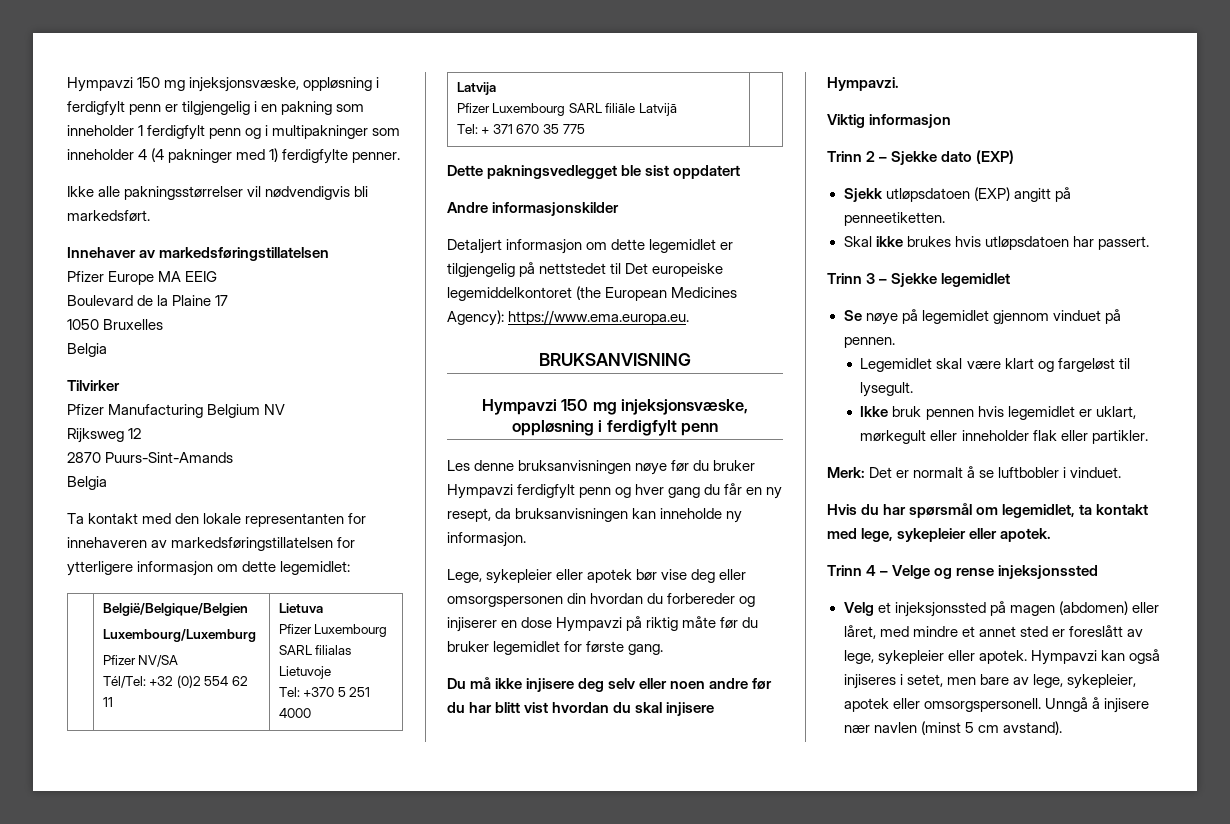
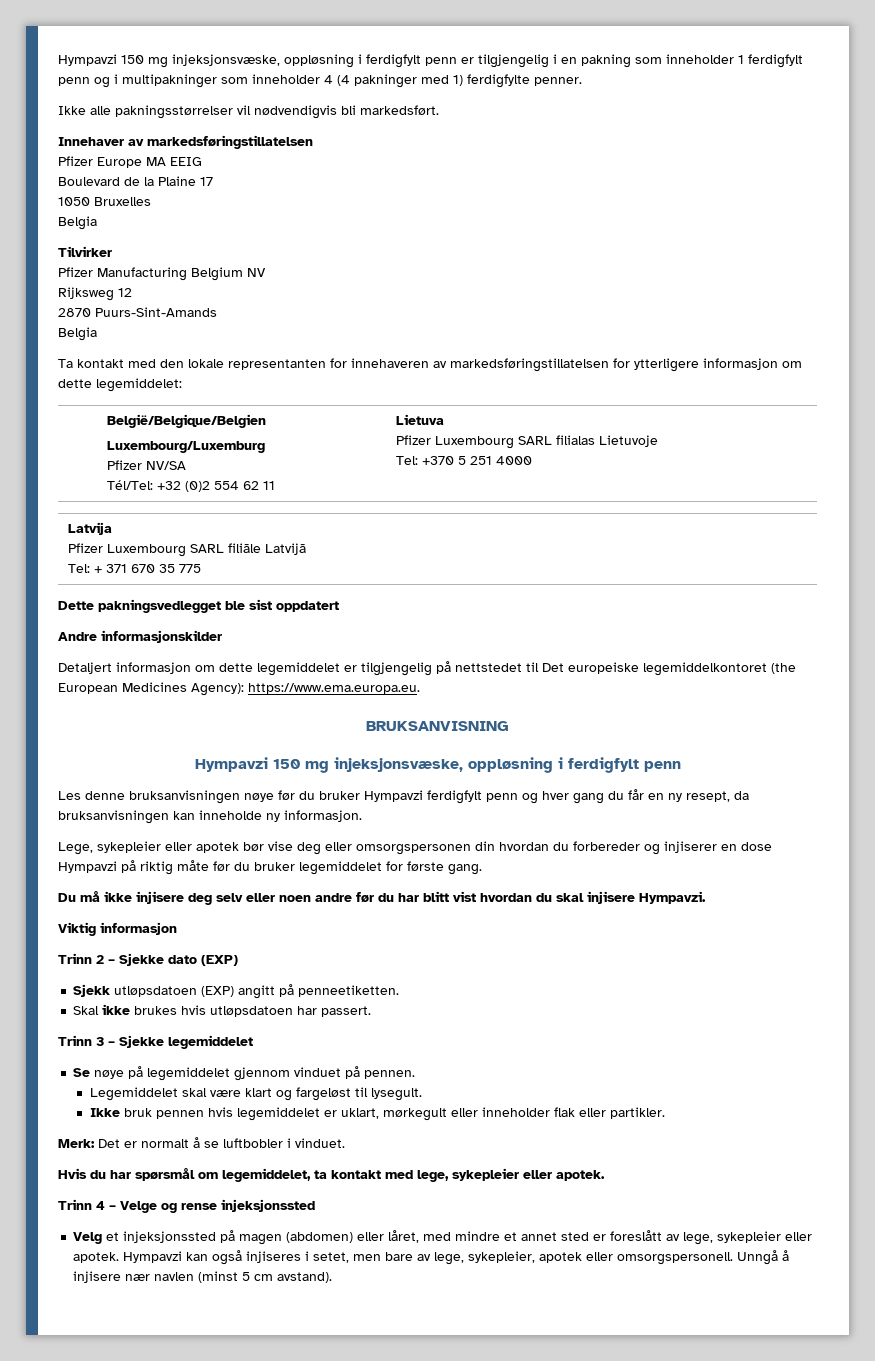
- Ta kontakt med den lokale representanten for innehaveren av markedsføringstillatelsen for ytterligere informasjon om dette legemidlet:
+ Ta kontakt med den lokale representanten for innehaveren av markedsføringstillatelsen for ytterligere informasjon om dette legemiddelet:
- Detaljert informasjon om dette legemidlet er tilgjengelig på nettstedet til Det europeiske legemiddelkontoret (the European Medicines Agency): https://www.ema.europa.eu.
+ Detaljert informasjon om dette legemiddelet er tilgjengelig på nettstedet til Det europeiske legemiddelkontoret (the European Medicines Agency): https://www.ema.europa.eu.
- Lege, sykepleier eller apotek bør vise deg eller omsorgspersonen din hvordan du forbereder og injiserer en dose Hympavzi på riktig måte før du bruker legemidlet for første gang.
+ Lege, sykepleier eller apotek bør vise deg eller omsorgspersonen din hvordan du forbereder og injiserer en dose Hympavzi på riktig måte før du bruker legemiddelet for første gang.
- Trinn 3 – Sjekke legemidlet
+ Trinn 3 – Sjekke legemiddelet
- Se nøye på legemidlet gjennom vinduet på pennen.
+ Se nøye på legemiddelet gjennom vinduet på pennen.
- Legemidlet skal være klart og fargeløst til lysegult.
+ Legemiddelet skal være klart og fargeløst til lysegult.
- Ikke bruk pennen hvis legemidlet er uklart, mørkegult eller inneholder flak eller partikler.
+ Ikke bruk pennen hvis legemiddelet er uklart, mørkegult eller inneholder flak eller partikler.
- Hvis du har spørsmål om legemidlet, ta kontakt med lege, sykepleier eller apotek.
+ Hvis du har spørsmål om legemiddelet, ta kontakt med lege, sykepleier eller apotek.

